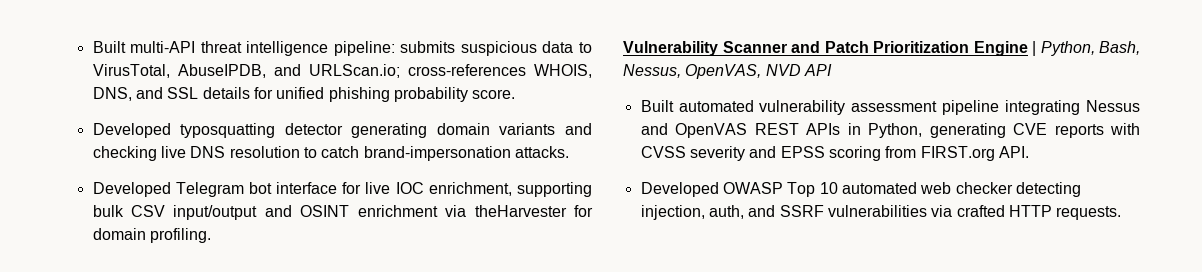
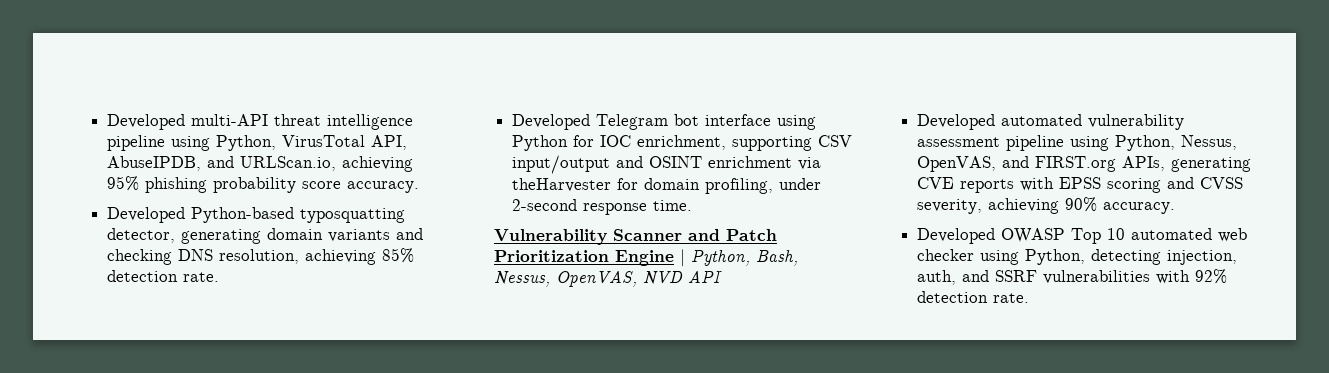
- Built multi-API threat intelligence pipeline: submits suspicious data to VirusTotal, AbuseIPDB, and URLScan.io; cross-references WHOIS, DNS, and SSL details for unified phishing probability score.
- Developed typosquatting detector generating domain variants and checking live DNS resolution to catch brand-impersonation attacks.
+ Developed multi-API threat intelligence pipeline using Python, VirusTotal API, AbuseIPDB, and URLScan.io, achieving 95% phishing probability score accuracy.
+ Developed Python-based typosquatting detector, generating domain variants and checking DNS resolution, achieving 85% detection rate.
- Developed Telegram bot interface for live IOC enrichment, supporting bulk CSV input/output and OSINT enrichment via theHarvester for domain profiling.
+ Developed Telegram bot interface using Python for IOC enrichment, supporting CSV input/output and OSINT enrichment via theHarvester for domain profiling, under 2-second response time.
- Built automated vulnerability assessment pipeline integrating Nessus and OpenVAS REST APIs in Python, generating CVE reports with CVSS severity and EPSS scoring from FIRST.org API.
+ Developed automated vulnerability assessment pipeline using Python, Nessus, OpenVAS, and FIRST.org APIs, generating CVE reports with EPSS scoring and CVSS severity, achieving 90% accuracy.
- Developed OWASP Top 10 automated web checker detecting injection, auth, and SSRF vulnerabilities via crafted HTTP requests.
+ Developed OWASP Top 10 automated web checker using Python, detecting injection, auth, and SSRF vulnerabilities with 92% detection rate.

